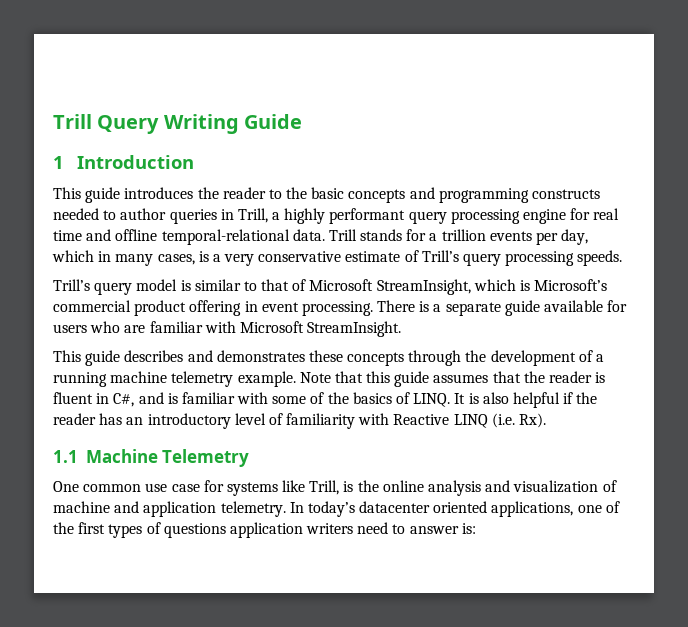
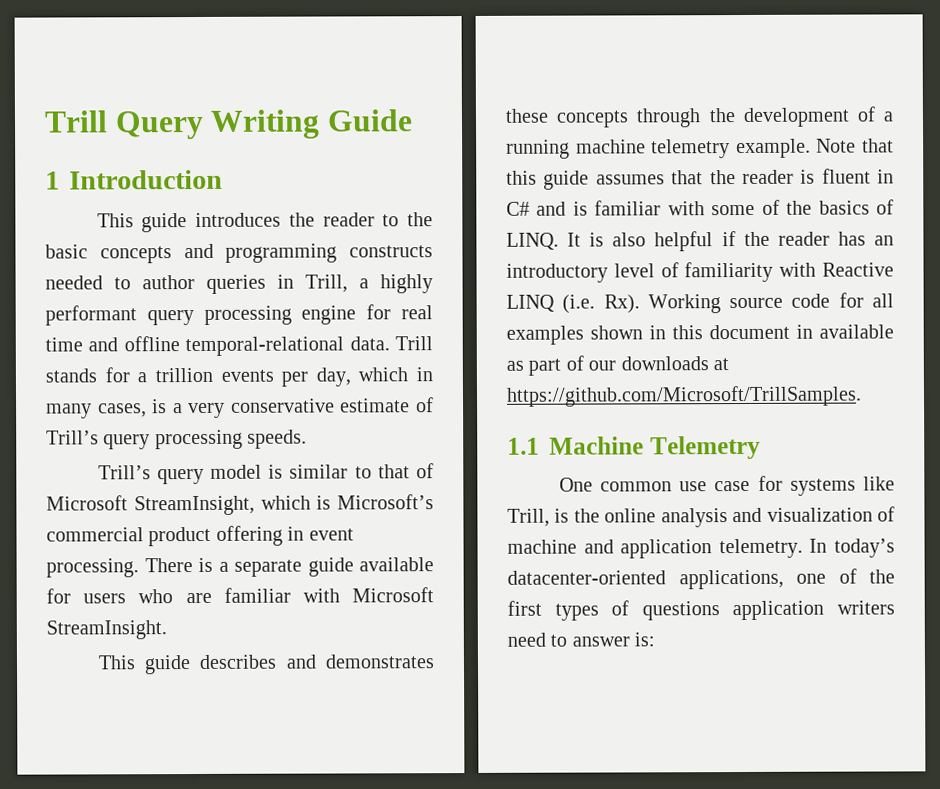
- Note that this guide assumes that the reader is fluent in C#, and is familiar with some of the basics of LINQ.
+ Note that this guide assumes that the reader is fluent in C# and is familiar with some of the basics of LINQ.
- It is also helpful if the reader has an introductory level of familiarity with Reactive LINQ (i.e. Rx).
+ It is also helpful if the reader has an introductory level of familiarity with Reactive LINQ (i.e. Rx). Working source code for all examples shown in this document in available as part of our downloads at https://github.com/Microsoft/TrillSamples.
- In today’s datacenter oriented applications, one of the first types of questions application writers need to answer is:
+ In today’s datacenter-oriented applications, one of the first types of questions application writers need to answer is:

